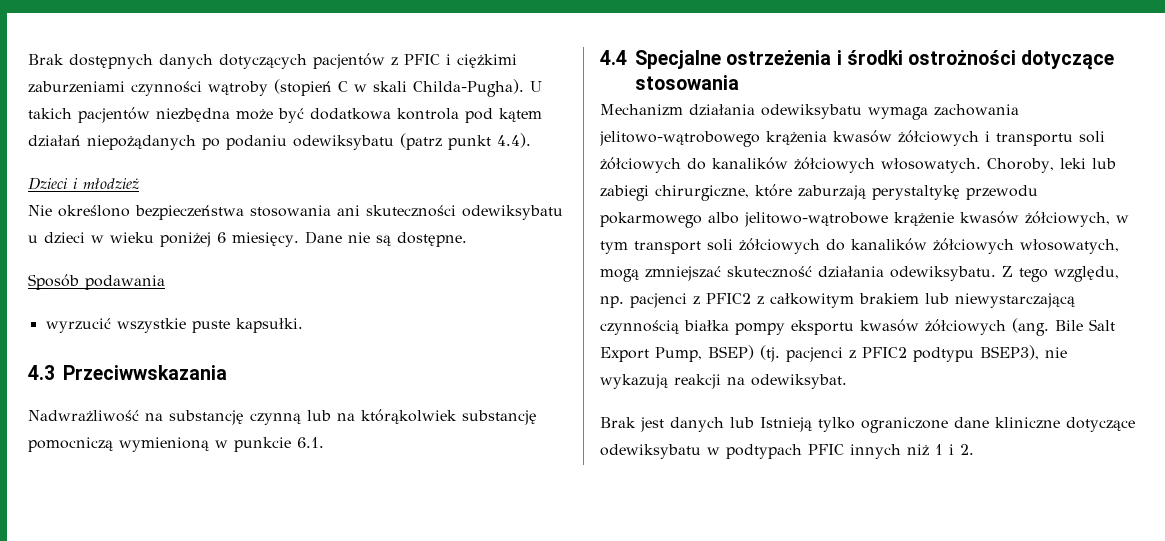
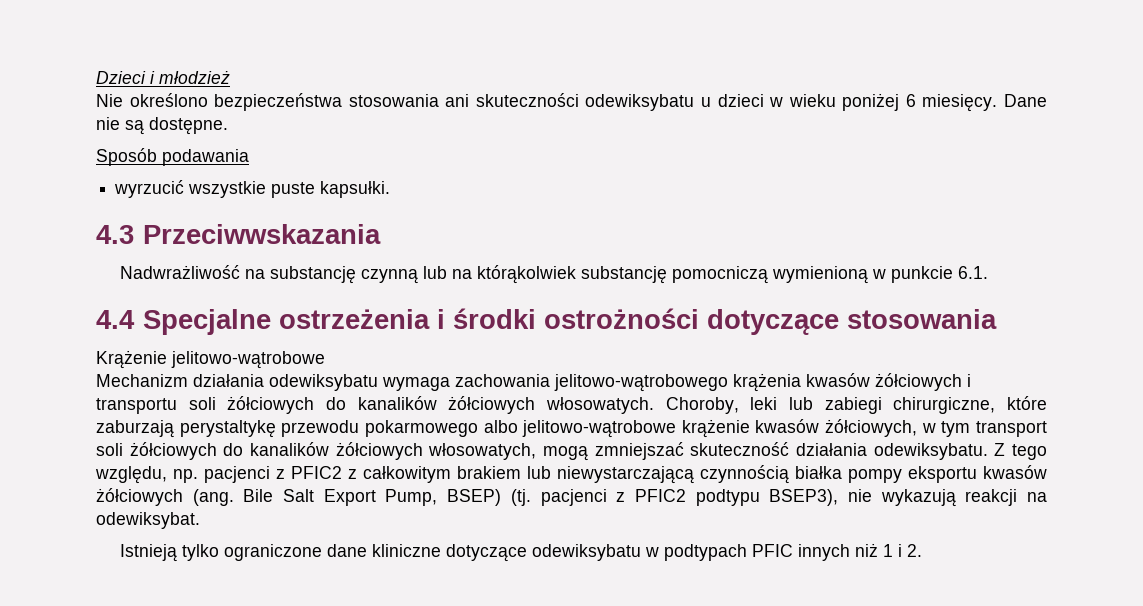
- Brak dostępnych danych dotyczących pacjentów z PFIC i ciężkimi zaburzeniami czynności wątroby (stopień C w skali Childa-Pugha). U takich pacjentów niezbędna może być dodatkowa kontrola pod kątem działań niepożądanych po podaniu odewiksybatu (patrz punkt 4.4).
+ Krążenie jelitowo-wątrobowe
- Brak jest danych lub Istnieją tylko ograniczone dane kliniczne dotyczące odewiksybatu w podtypach PFIC innych niż 1 i 2.
+ Istnieją tylko ograniczone dane kliniczne dotyczące odewiksybatu w podtypach PFIC innych niż 1 i 2.

